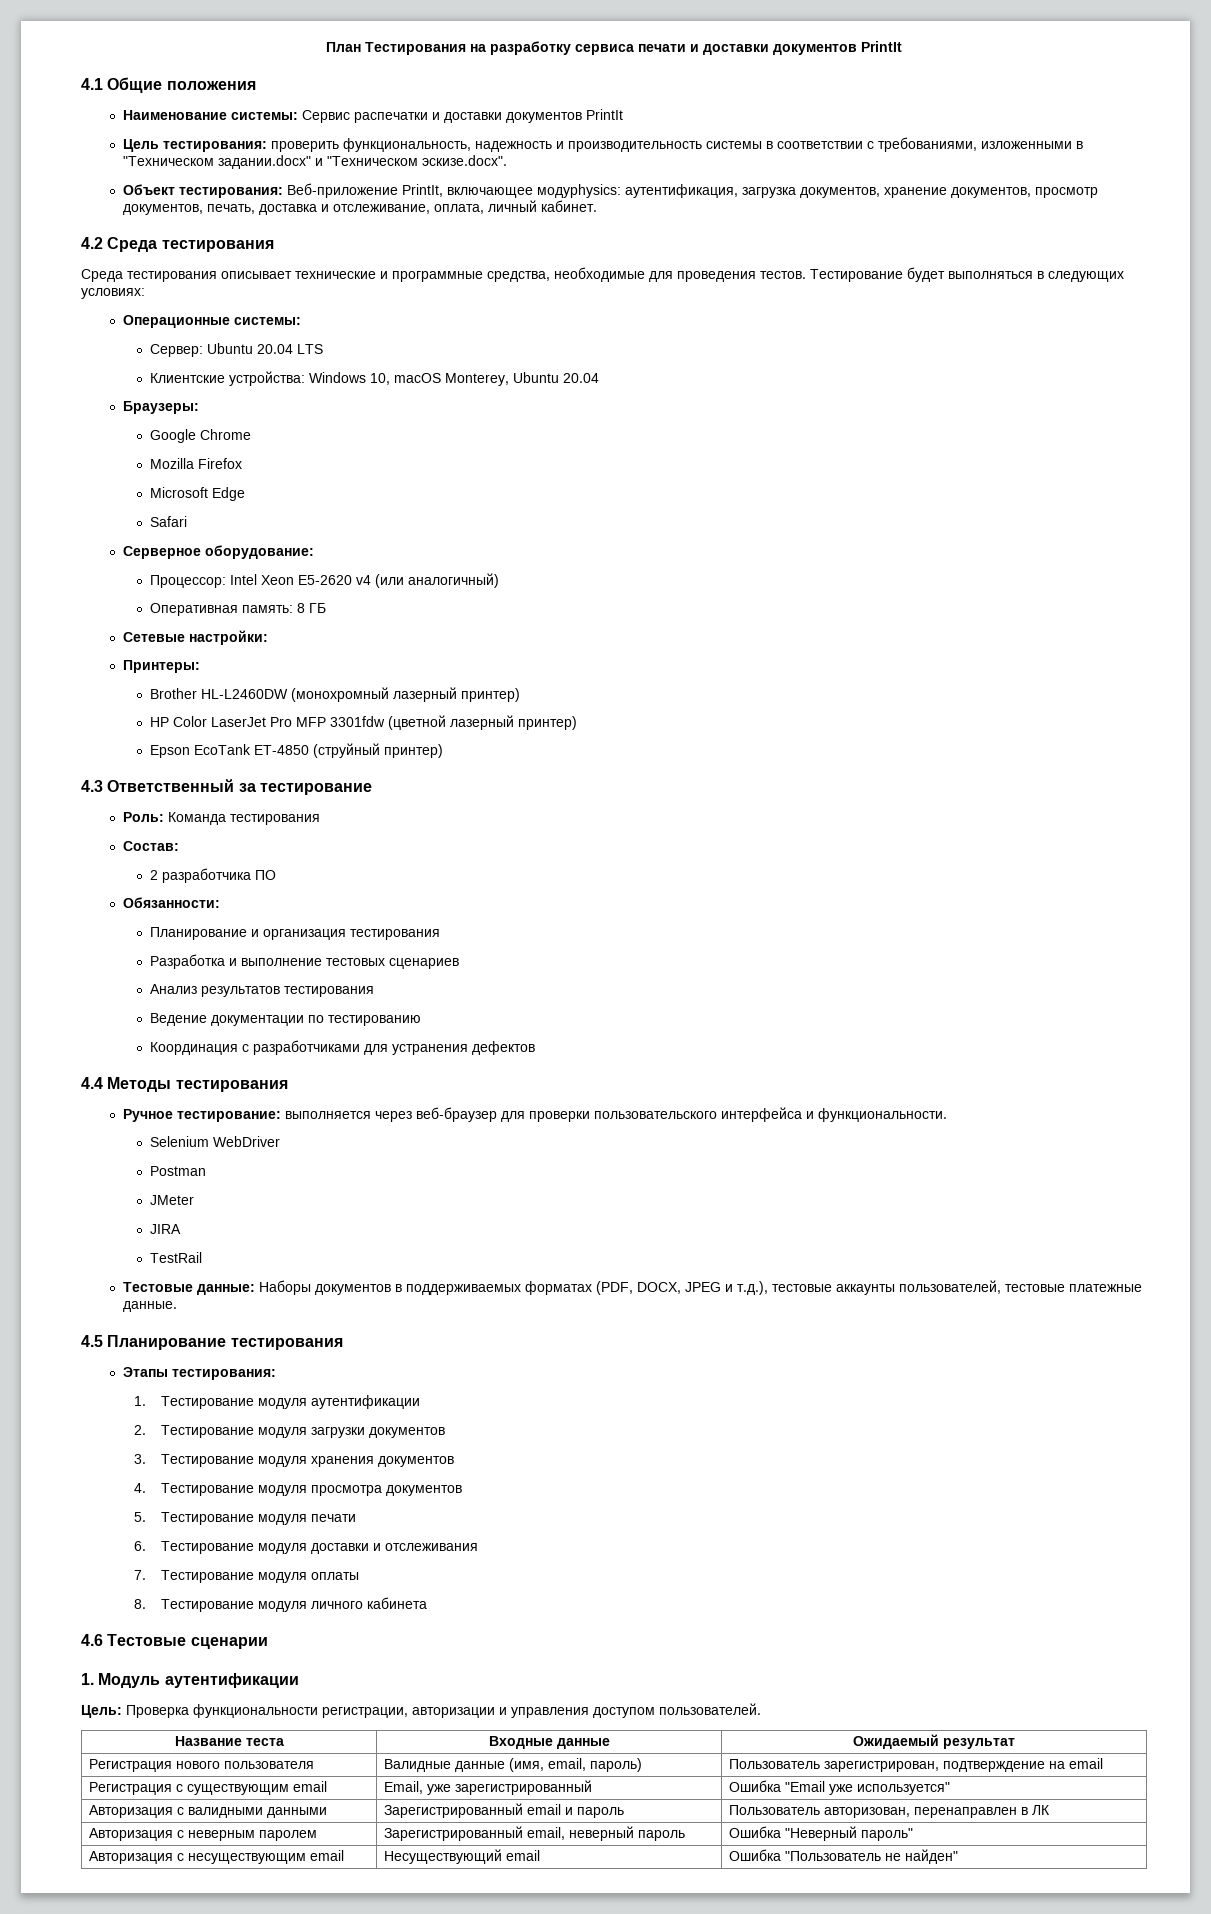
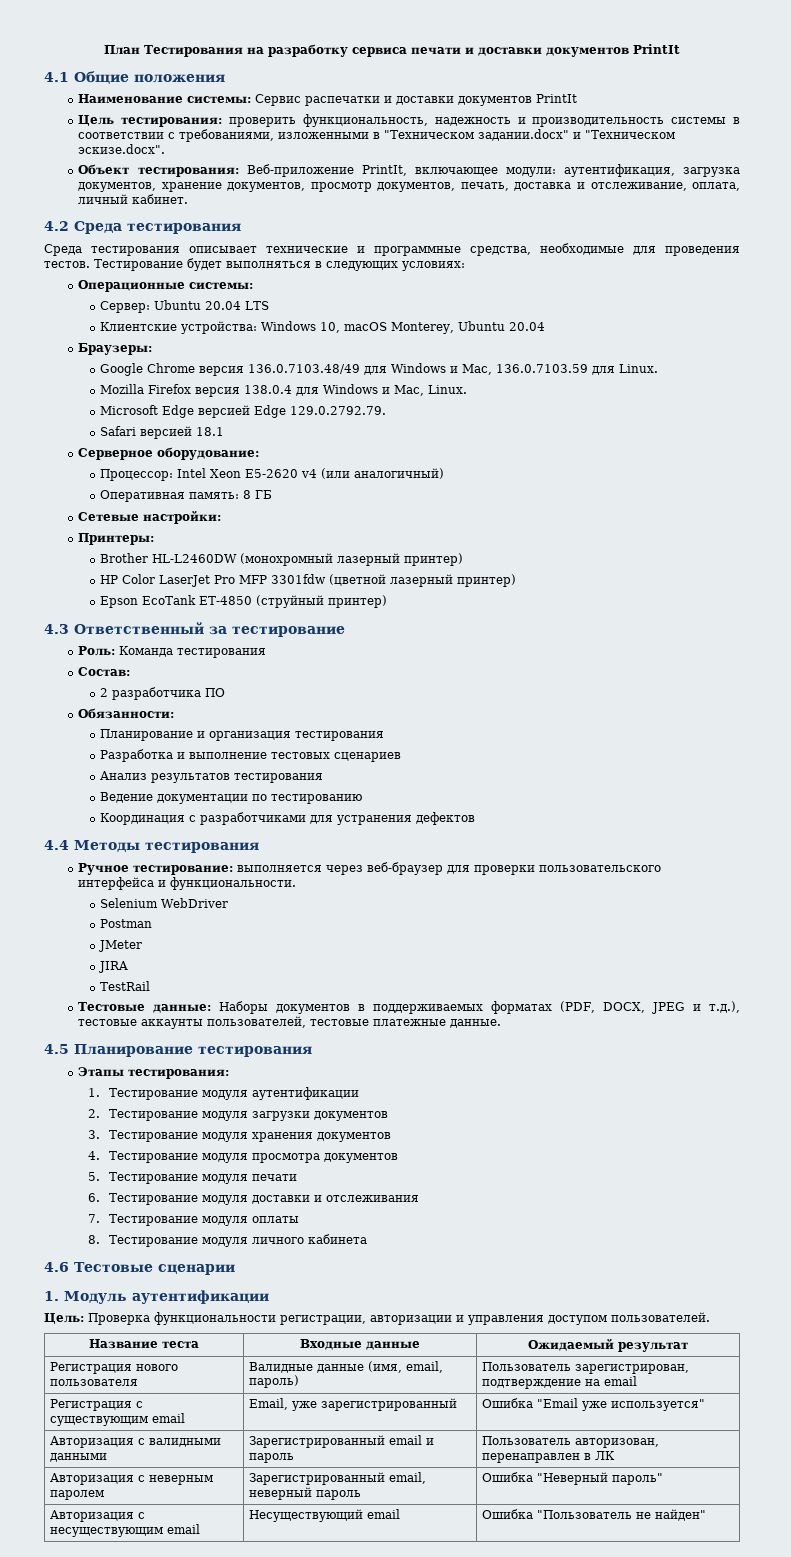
- Объект тестирования: Веб-приложение PrintIt, включающее модуphysics: аутентификация, загрузка документов, хранение документов, просмотр документов, печать, доставка и отслеживание, оплата, личный кабинет.
+ Объект тестирования: Веб-приложение PrintIt, включающее модули: аутентификация, загрузка документов, хранение документов, просмотр документов, печать, доставка и отслеживание, оплата, личный кабинет.
- Google Chrome
- Mozilla Firefox
+ Google Chrome версия 136.0.7103.48/49 для Windows и Mac, 136.0.7103.59 для Linux.
+ Mozilla Firefox версия 138.0.4 для Windows и Mac, Linux.
- Microsoft Edge
+ Microsoft Edge версией Edge 129.0.2792.79.
- Safari
+ Safari версией 18.1

